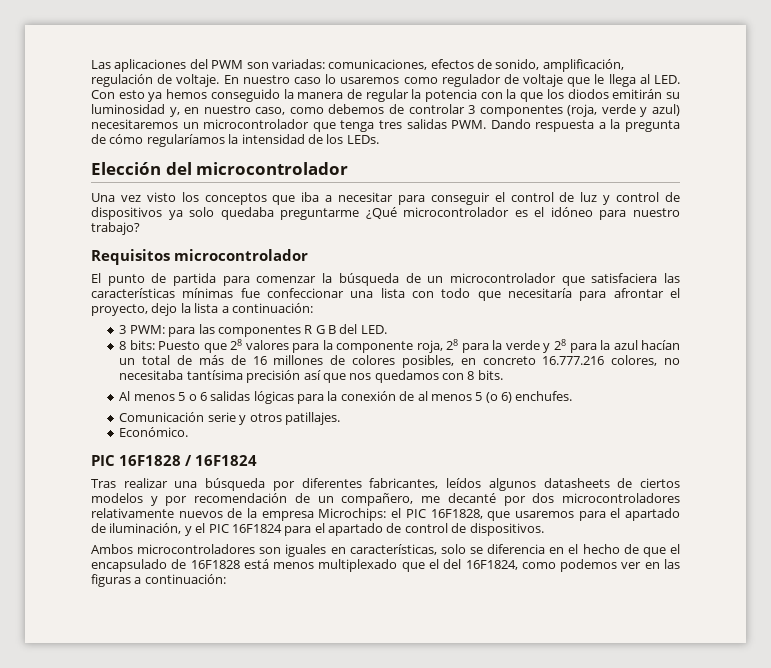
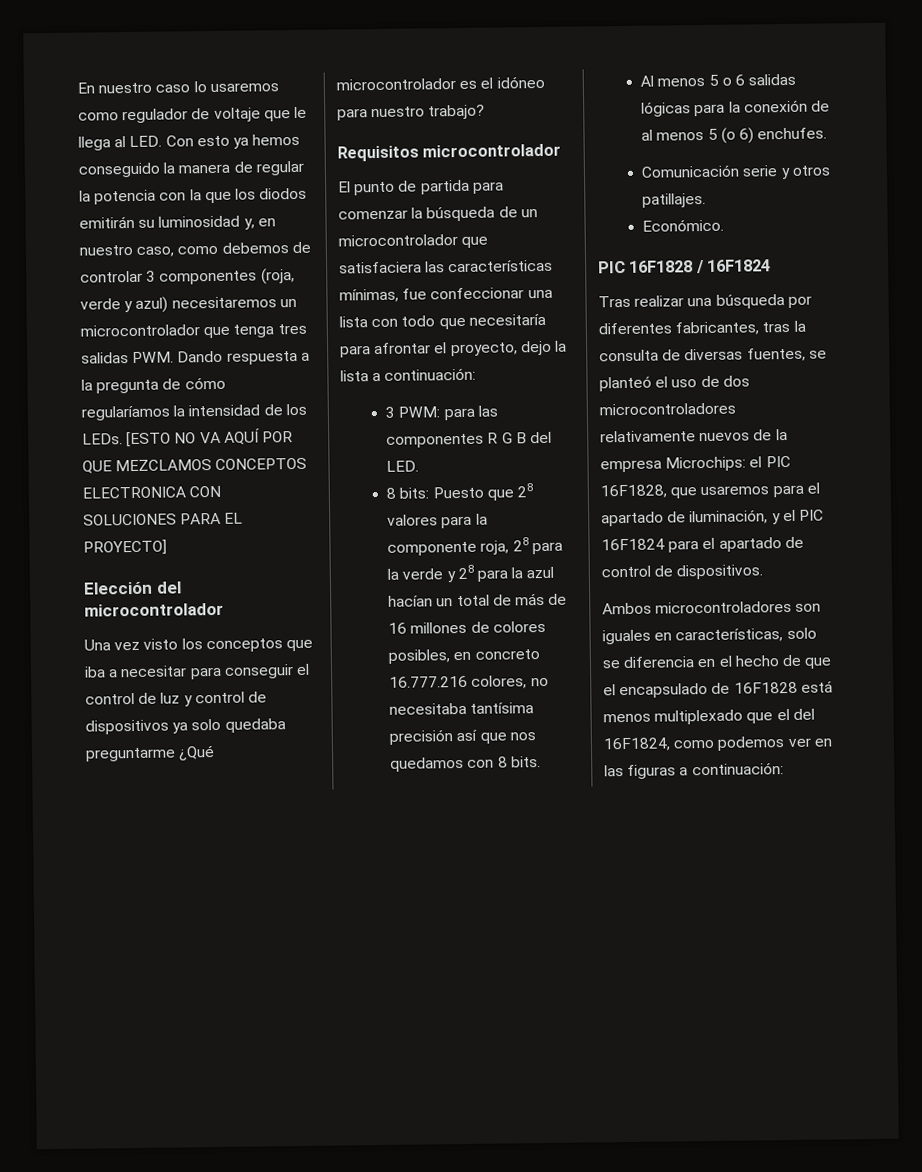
- Las aplicaciones del PWM son variadas: comunicaciones, efectos de sonido, amplificación, regulación de voltaje.
+ [ESTO NO VA AQUÍ POR QUE MEZCLAMOS CONCEPTOS ELECTRONICA CON SOLUCIONES PARA EL PROYECTO]
- El punto de partida para comenzar la búsqueda de un microcontrolador que satisfaciera las características mínimas fue confeccionar una lista con todo que necesitaría para afrontar el proyecto, dejo la lista a continuación:
+ El punto de partida para comenzar la búsqueda de un microcontrolador que satisfaciera las características mínimas, fue confeccionar una lista con todo que necesitaría para afrontar el proyecto, dejo la lista a continuación:
- Tras realizar una búsqueda por diferentes fabricantes, leídos algunos datasheets de ciertos modelos y por recomendación de un compañero, me decanté por dos microcontroladores relativamente nuevos de la empresa Microchips: el PIC 16F1828, que usaremos para el apartado de iluminación, y el PIC 16F1824 para el apartado de control de dispositivos.
+ Tras realizar una búsqueda por diferentes fabricantes, tras la consulta de diversas fuentes, se planteó el uso de dos microcontroladores relativamente nuevos de la empresa Microchips: el PIC 16F1828, que usaremos para el apartado de iluminación, y el PIC 16F1824 para el apartado de control de dispositivos.

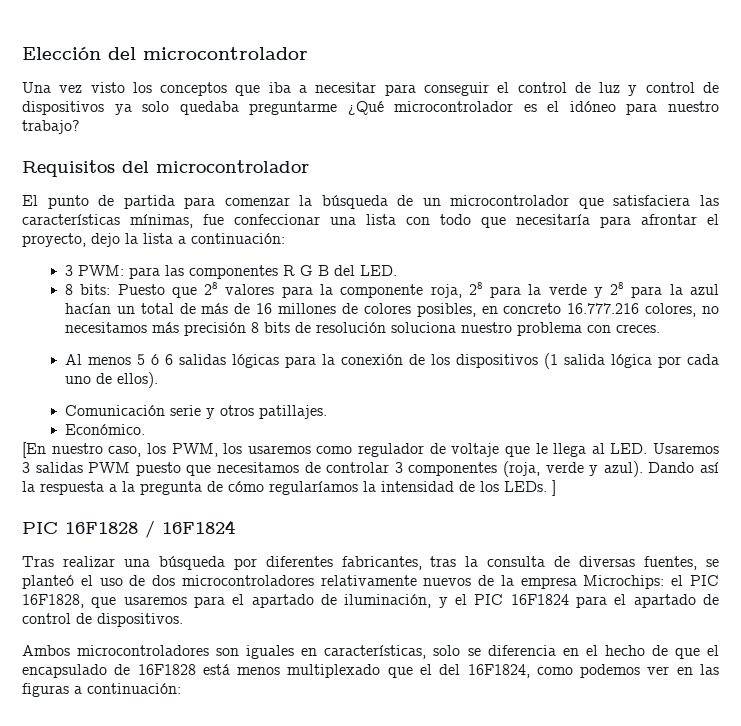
- En nuestro caso lo usaremos como regulador de voltaje que le llega al LED. Con esto ya hemos conseguido la manera de regular la potencia con la que los diodos emitirán su luminosidad y, en nuestro caso, como debemos de controlar 3 componentes (roja, verde y azul) necesitaremos un microcontrolador que tenga tres salidas PWM. Dando respuesta a la pregunta de cómo regularíamos la intensidad de los LEDs. [ESTO NO VA AQUÍ POR QUE MEZCLAMOS CONCEPTOS ELECTRONICA CON SOLUCIONES PARA EL PROYECTO]
- Requisitos microcontrolador
+ Requisitos del microcontrolador
- 8 bits: Puesto que 28 valores para la componente roja, 28 para la verde y 28 para la azul hacían un total de más de 16 millones de colores posibles, en concreto 16.777.216 colores, no necesitaba tantísima precisión así que nos quedamos con 8 bits.
+ 8 bits: Puesto que 28 valores para la componente roja, 28 para la verde y 28 para la azul hacían un total de más de 16 millones de colores posibles, en concreto 16.777.216 colores, no necesitamos más precisión 8 bits de resolución soluciona nuestro problema con creces.
- Al menos 5 o 6 salidas lógicas para la conexión de al menos 5 (o 6) enchufes.
+ Al menos 5 ó 6 salidas lógicas para la conexión de los dispositivos (1 salida lógica por cada uno de ellos).
+ [En nuestro caso, los PWM, los usaremos como regulador de voltaje que le llega al LED. Usaremos 3 salidas PWM puesto que necesitamos de controlar 3 componentes (roja, verde y azul). Dando así la respuesta a la pregunta de cómo regularíamos la intensidad de los LEDs. ]

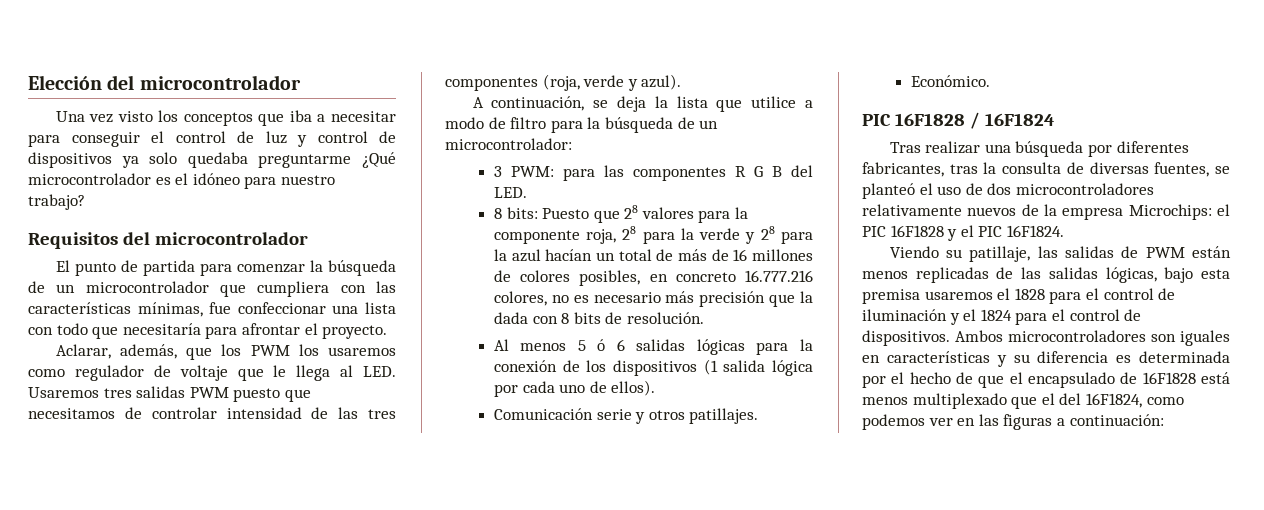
- El punto de partida para comenzar la búsqueda de un microcontrolador que satisfaciera las características mínimas, fue confeccionar una lista con todo que necesitaría para afrontar el proyecto, dejo la lista a continuación:
+ El punto de partida para comenzar la búsqueda de un microcontrolador que cumpliera con las características mínimas, fue confeccionar una lista con todo que necesitaría para afrontar el proyecto.
+ Aclarar, además, que los PWM los usaremos como regulador de voltaje que le llega al LED. Usaremos tres salidas PWM puesto que necesitamos de controlar intensidad de las tres componentes (roja, verde y azul).
+ A continuación, se deja la lista que utilice a modo de filtro para la búsqueda de un microcontrolador:
- 8 bits: Puesto que 28 valores para la componente roja, 28 para la verde y 28 para la azul hacían un total de más de 16 millones de colores posibles, en concreto 16.777.216 colores, no necesitamos más precisión 8 bits de resolución soluciona nuestro problema con creces.
+ 8 bits: Puesto que 28 valores para la componente roja, 28 para la verde y 28 para la azul hacían un total de más de 16 millones de colores posibles, en concreto 16.777.216 colores, no es necesario más precisión que la dada con 8 bits de resolución.
- [En nuestro caso, los PWM, los usaremos como regulador de voltaje que le llega al LED. Usaremos 3 salidas PWM puesto que necesitamos de controlar 3 componentes (roja, verde y azul). Dando así la respuesta a la pregunta de cómo regularíamos la intensidad de los LEDs. ]
- Tras realizar una búsqueda por diferentes fabricantes, tras la consulta de diversas fuentes, se planteó el uso de dos microcontroladores relativamente nuevos de la empresa Microchips: el PIC 16F1828, que usaremos para el apartado de iluminación, y el PIC 16F1824 para el apartado de control de dispositivos.
- Ambos microcontroladores son iguales en características, solo se diferencia en el hecho de que el encapsulado de 16F1828 está menos multiplexado que el del 16F1824, como podemos ver en las figuras a continuación:
+ Tras realizar una búsqueda por diferentes fabricantes, tras la consulta de diversas fuentes, se planteó el uso de dos microcontroladores relativamente nuevos de la empresa Microchips: el PIC 16F1828 y el PIC 16F1824.
+ Viendo su patillaje, las salidas de PWM están menos replicadas de las salidas lógicas, bajo esta premisa usaremos el 1828 para el control de iluminación y el 1824 para el control de dispositivos. Ambos microcontroladores son iguales en características y su diferencia es determinada por el hecho de que el encapsulado de 16F1828 está menos multiplexado que el del 16F1824, como podemos ver en las figuras a continuación:

